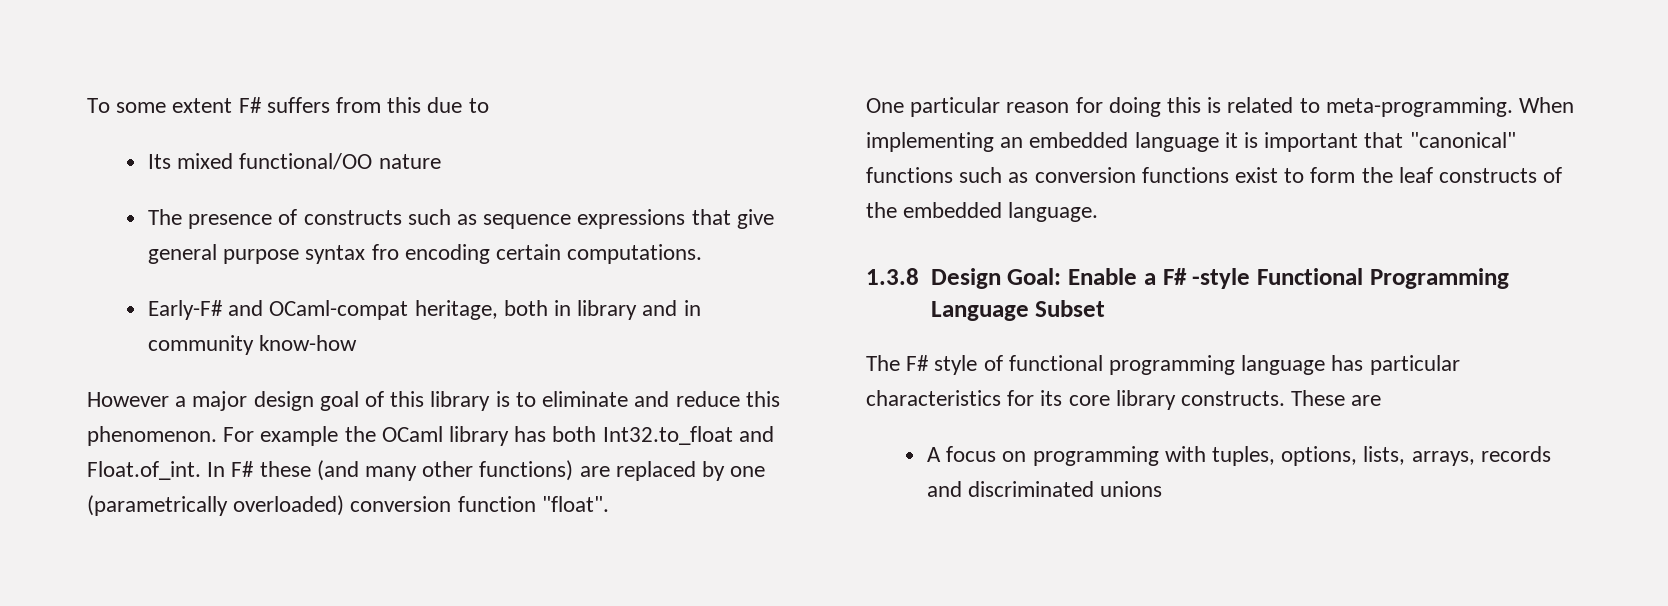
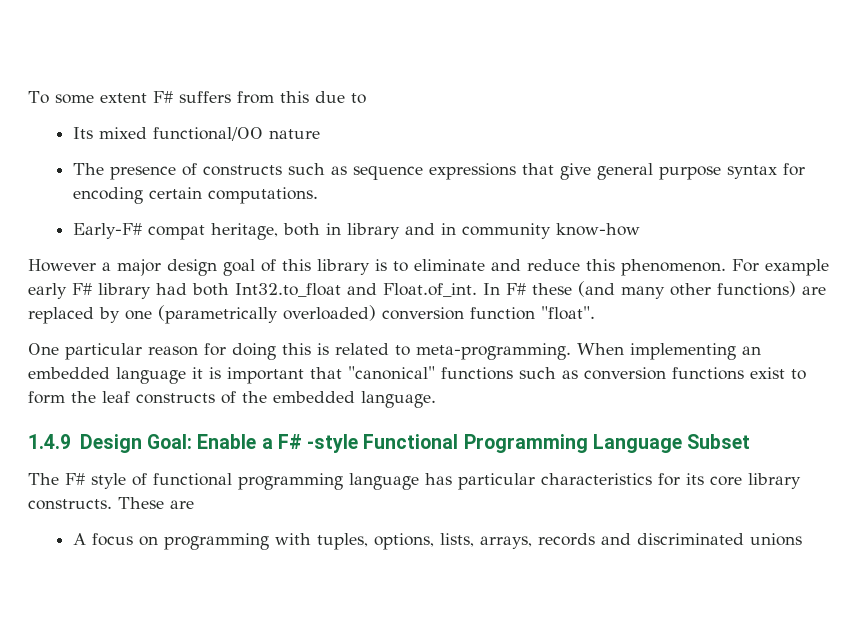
- The presence of constructs such as sequence expressions that give general purpose syntax fro encoding certain computations.
+ The presence of constructs such as sequence expressions that give general purpose syntax for encoding certain computations.
- Early-F# and OCaml-compat heritage, both in library and in community know-how
+ Early-F# compat heritage, both in library and in community know-how
- For example the OCaml library has both Int32.to_float and Float.of_int. In F# these (and many other functions) are replaced by one (parametrically overloaded) conversion function "float".
+ For example early F# library had both Int32.to_float and Float.of_int. In F# these (and many other functions) are replaced by one (parametrically overloaded) conversion function "float".
- 1.3.8 Design Goal: Enable a F# -style Functional Programming Language Subset
+ 1.4.9 Design Goal: Enable a F# -style Functional Programming Language Subset

